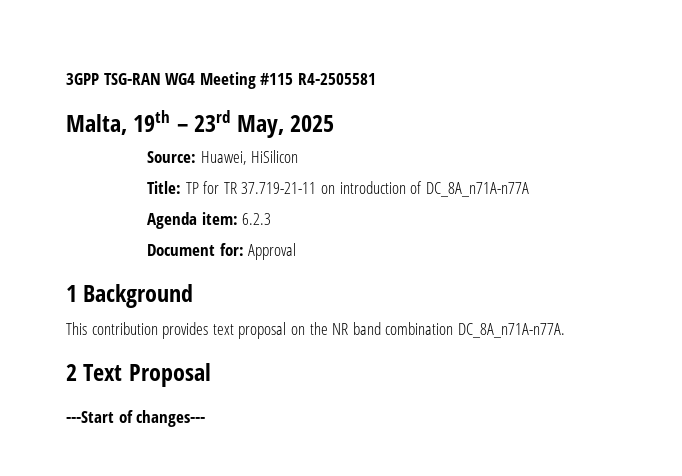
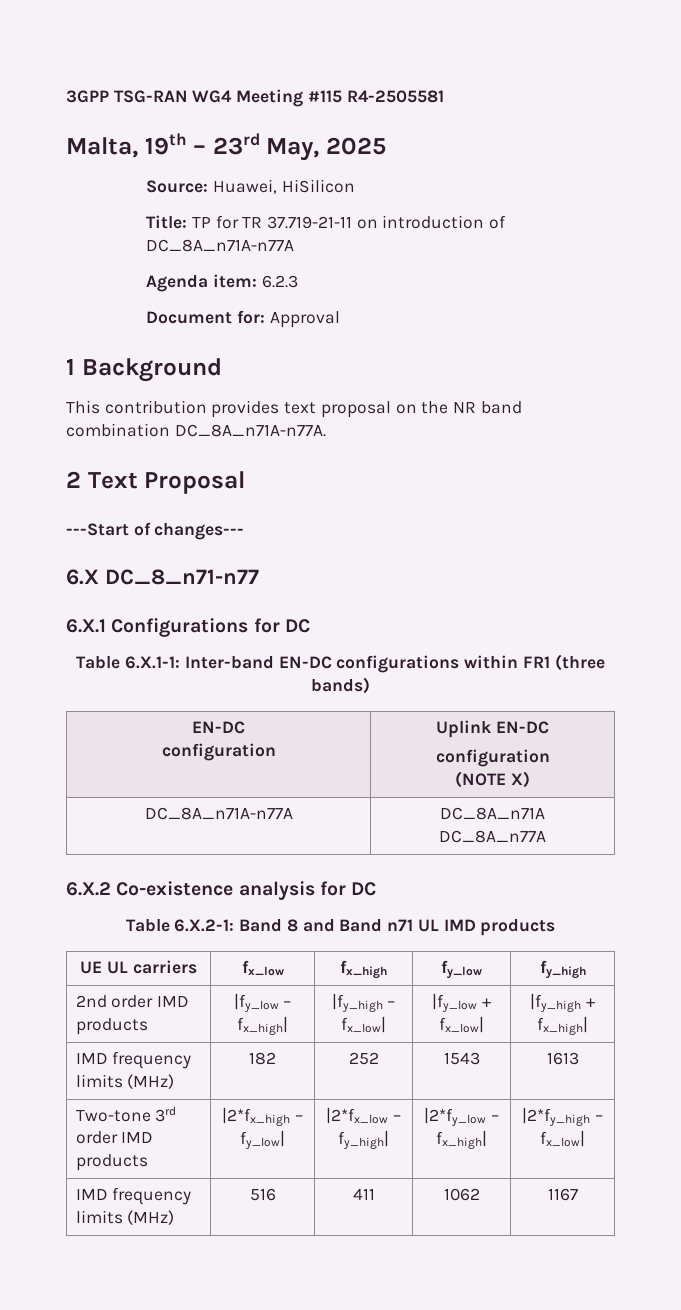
+ 6.X DC_8_n71-n77
+ 6.X.1 Configurations for DC
+ Table 6.X.1-1: Inter-band EN-DC configurations within FR1 (three bands)
+ EN-DC
+ configuration | Uplink EN-DC
+ configuration
+ (NOTE X)
+ DC_8A_n71A-n77A | DC_8A_n71A
+ DC_8A_n77A
+ 6.X.2 Co-existence analysis for DC
+ Table 6.X.2-1: Band 8 and Band n71 UL IMD products
+ UE UL carriers | fx_low | fx_high | fy_low | fy_high
+ 2nd order IMD products | |fy_low – fx_high| | |fy_high – fx_low| | |fy_low + fx_low| | |fy_high + fx_high|
+ IMD frequency limits (MHz) | 182 | 252 | 1543 | 1613
+ Two-tone 3rd order IMD products | |2*fx_high – fy_low| | |2*fx_low – fy_high| | |2*fy_low – fx_high| | |2*fy_high – fx_low|
+ IMD frequency limits (MHz) | 516 | 411 | 1062 | 1167

